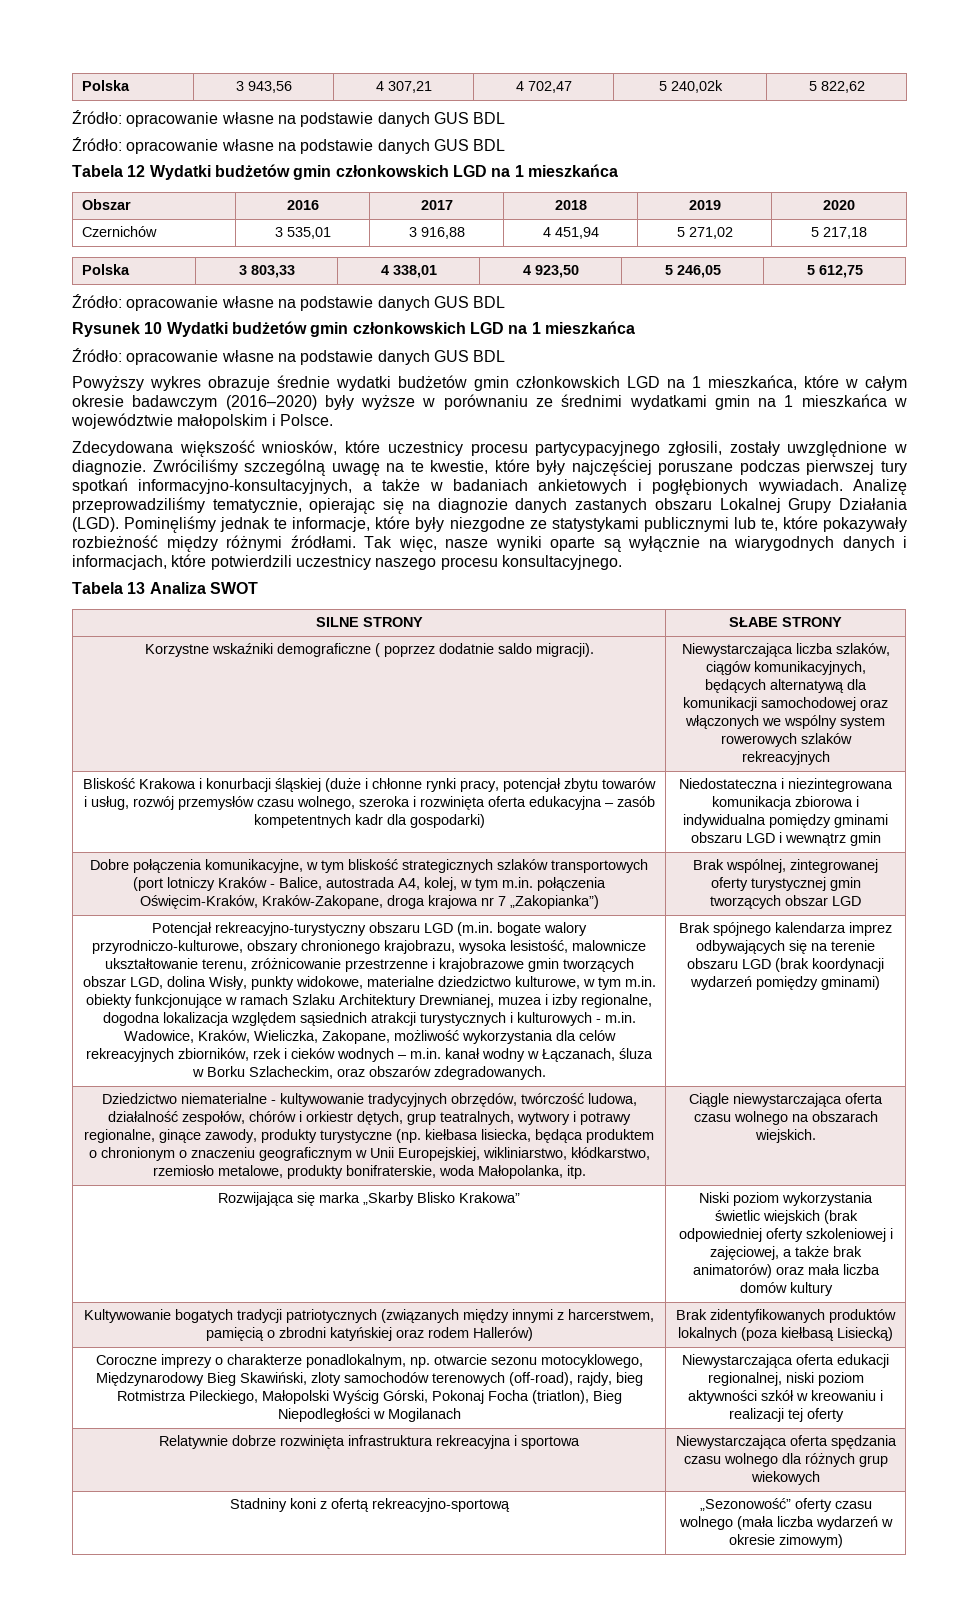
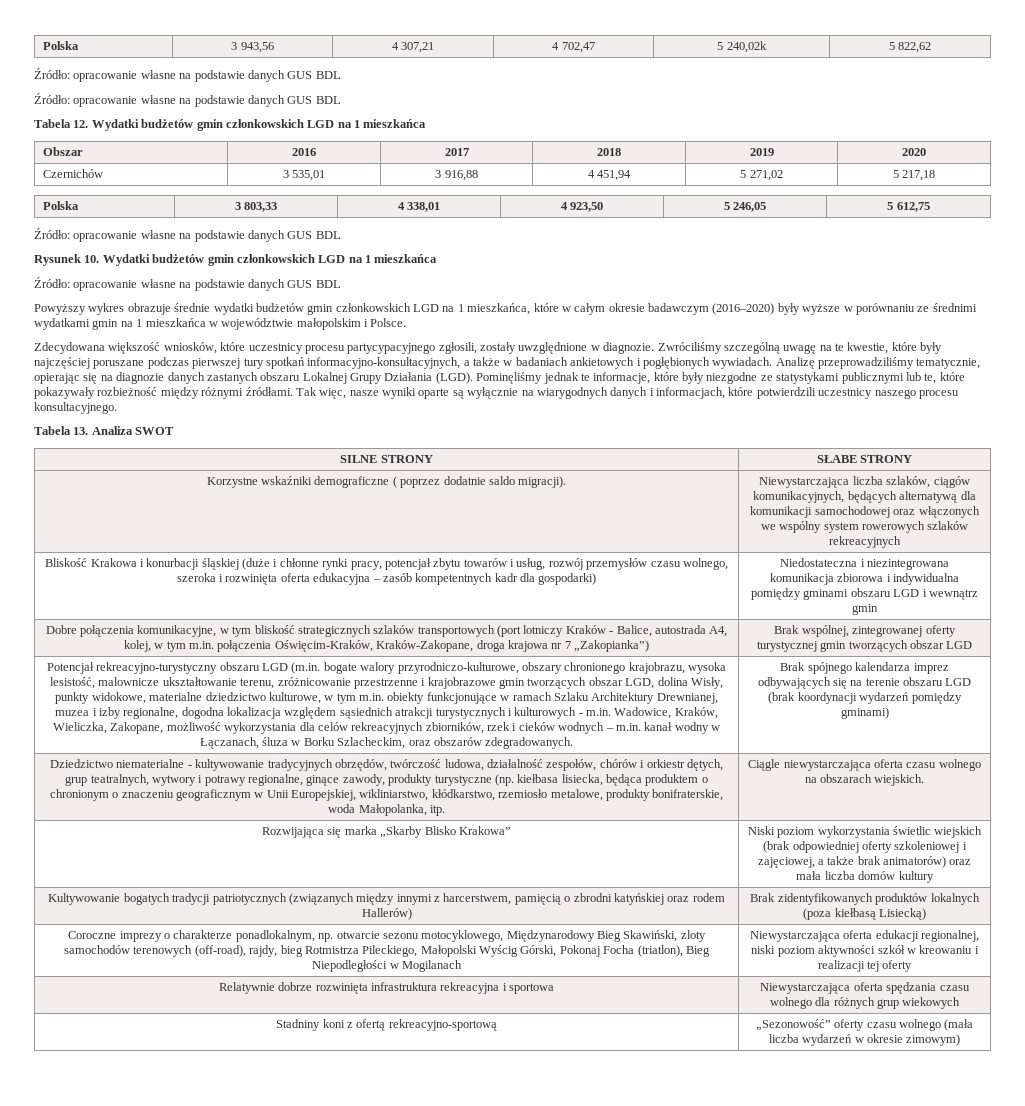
- Tabela 12 Wydatki budżetów gmin członkowskich LGD na 1 mieszkańca
+ Tabela 12. Wydatki budżetów gmin członkowskich LGD na 1 mieszkańca
- Rysunek 10 Wydatki budżetów gmin członkowskich LGD na 1 mieszkańca
+ Rysunek 10. Wydatki budżetów gmin członkowskich LGD na 1 mieszkańca
- Tabela 13 Analiza SWOT
+ Tabela 13. Analiza SWOT

